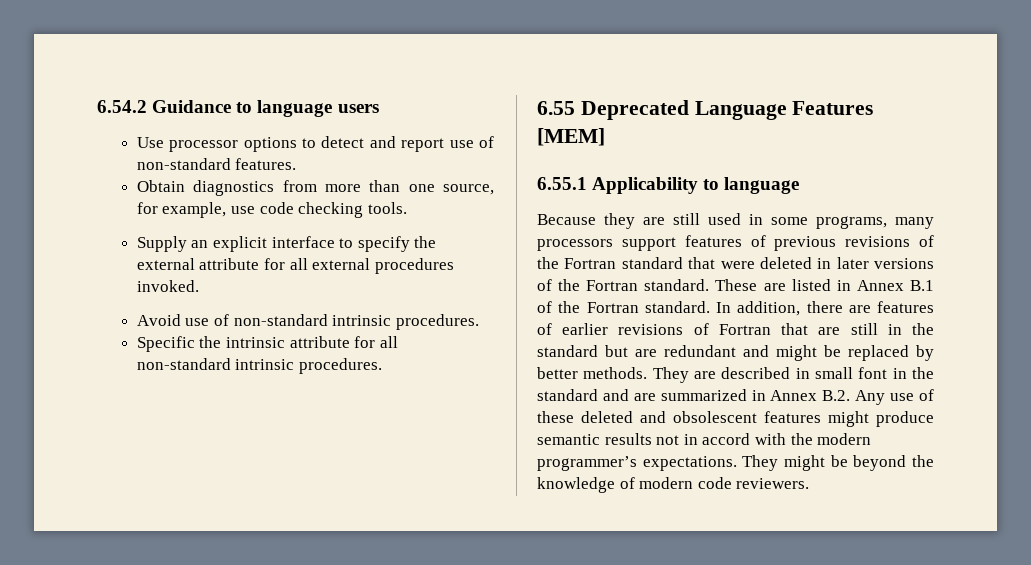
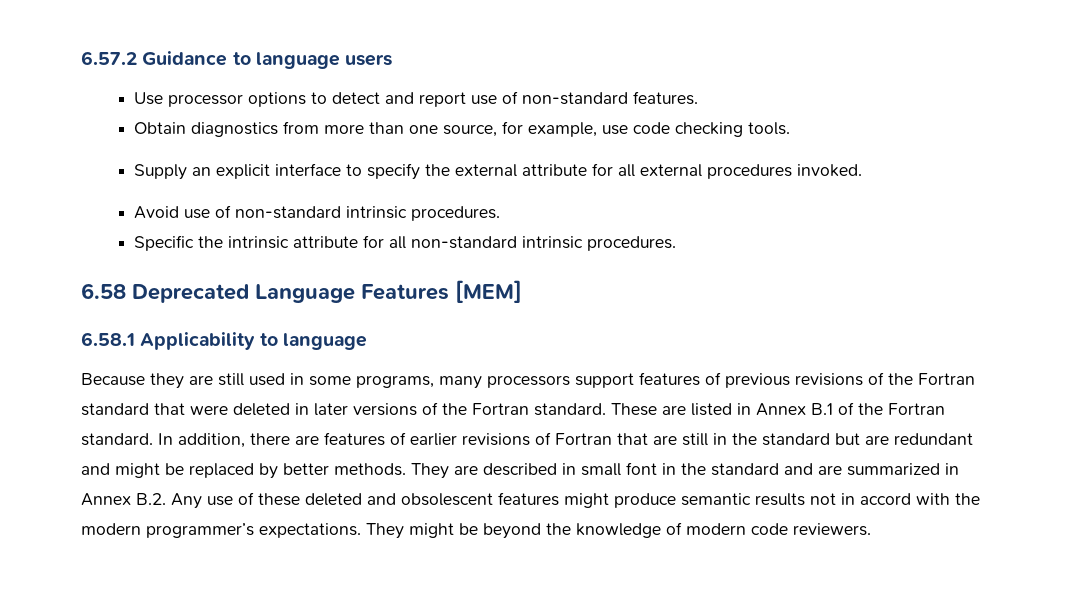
- 6.54.2 Guidance to language users
+ 6.57.2 Guidance to language users
- 6.55 Deprecated Language Features [MEM]
+ 6.58 Deprecated Language Features [MEM]
- 6.55.1 Applicability to language
+ 6.58.1 Applicability to language

